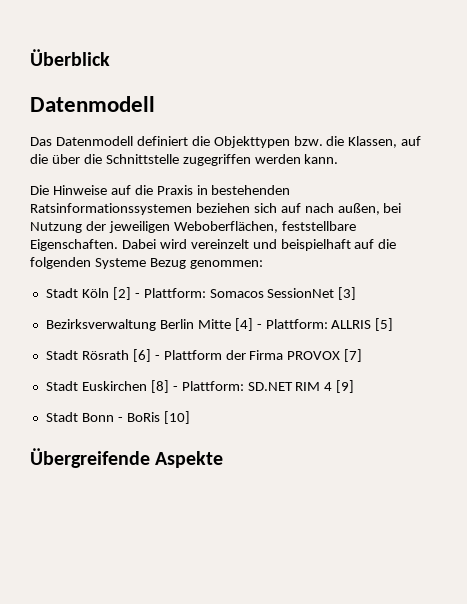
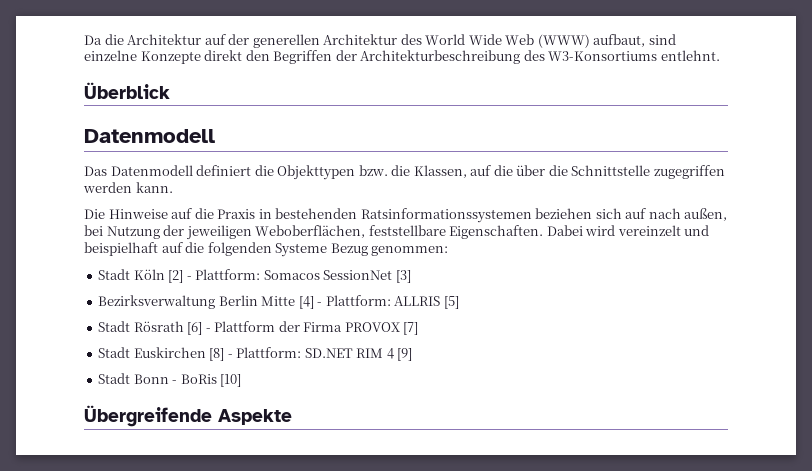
+ Da die Architektur auf der generellen Architektur des World Wide Web (WWW) aufbaut, sind einzelne Konzepte direkt den Begriffen der Architekturbeschreibung des W3-Konsortiums entlehnt.

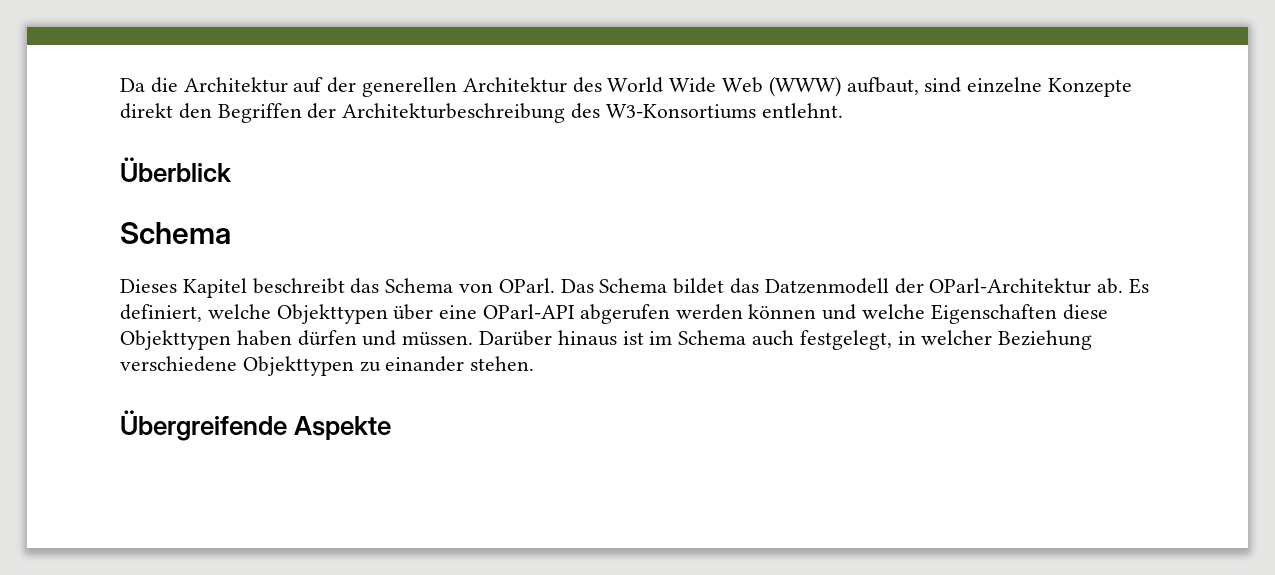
  Überblick
- Datenmodell
- Das Datenmodell definiert die Objekttypen bzw. die Klassen, auf die über die Schnittstelle zugegriffen werden kann.
- Die Hinweise auf die Praxis in bestehenden Ratsinformationssystemen beziehen sich auf nach außen, bei Nutzung der jeweiligen Weboberflächen, feststellbare Eigenschaften. Dabei wird vereinzelt und beispielhaft auf die folgenden Systeme Bezug genommen:
- Stadt Köln [2] - Plattform: Somacos SessionNet [3]
- Bezirksverwaltung Berlin Mitte [4] - Plattform: ALLRIS [5]
- Stadt Rösrath [6] - Plattform der Firma PROVOX [7]
- Stadt Euskirchen [8] - Plattform: SD.NET RIM 4 [9]
- Stadt Bonn - BoRis [10]
+ Schema
+ Dieses Kapitel beschreibt das Schema von OParl. Das Schema bildet das Datzenmodell der OParl-Architektur ab. Es definiert, welche Objekttypen über eine OParl-API abgerufen werden können und welche Eigenschaften diese Objekttypen haben dürfen und müssen. Darüber hinaus ist im Schema auch festgelegt, in welcher Beziehung verschiedene Objekttypen zu einander stehen.

